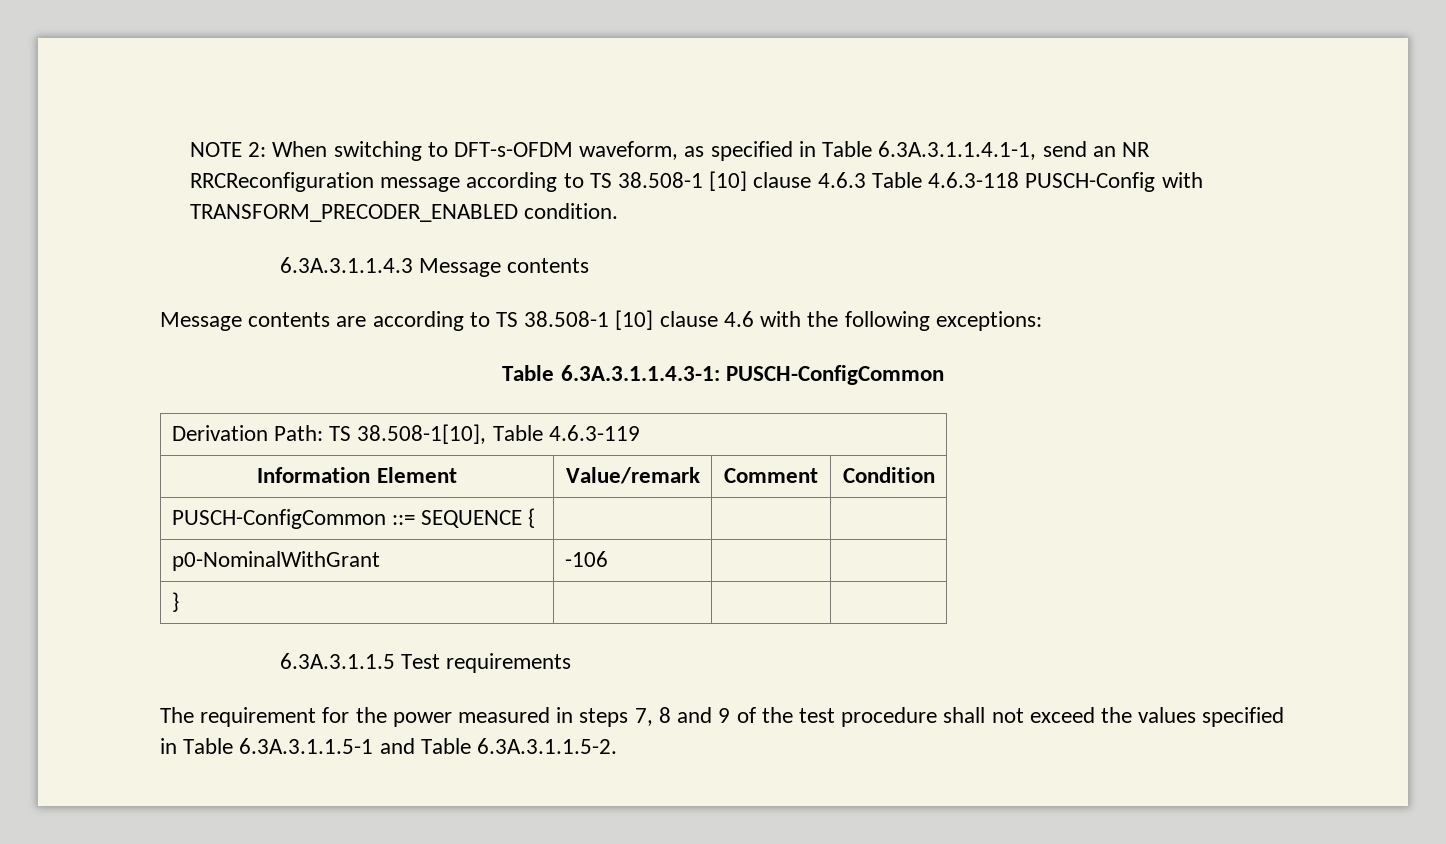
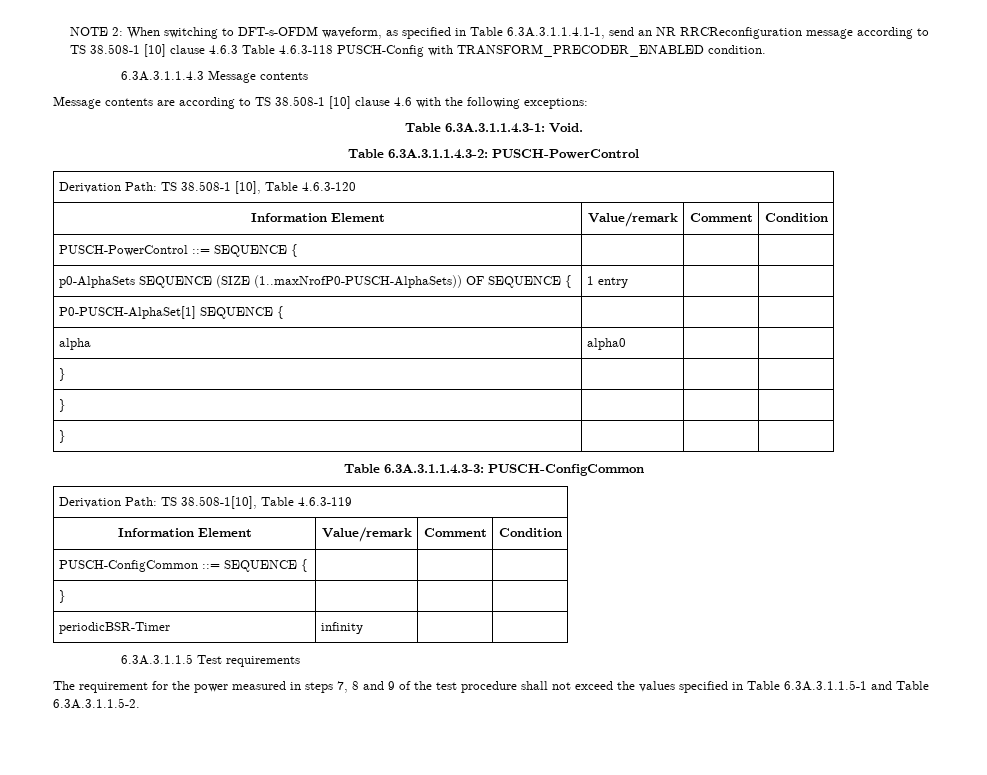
- Table 6.3A.3.1.1.4.3-1: PUSCH-ConfigCommon
+ Table 6.3A.3.1.1.4.3-1: Void.
+ Table 6.3A.3.1.1.4.3-2: PUSCH-PowerControl
+ Derivation Path: TS 38.508-1 [10], Table 4.6.3-120
+ Information Element | Value/remark | Comment | Condition
+ PUSCH-PowerControl ::= SEQUENCE { | | |
+ p0-AlphaSets SEQUENCE (SIZE (1..maxNrofP0-PUSCH-AlphaSets)) OF SEQUENCE { | 1 entry | |
+ P0-PUSCH-AlphaSet[1] SEQUENCE { | | |
+ alpha | alpha0 | |
+ } | | |
+ } | | |
+ } | | |
+ Table 6.3A.3.1.1.4.3-3: PUSCH-ConfigCommon
  PUSCH-ConfigCommon ::= SEQUENCE { | | |
- p0-NominalWithGrant | -106 | |
  } | | |
+ periodicBSR-Timer | infinity | |

